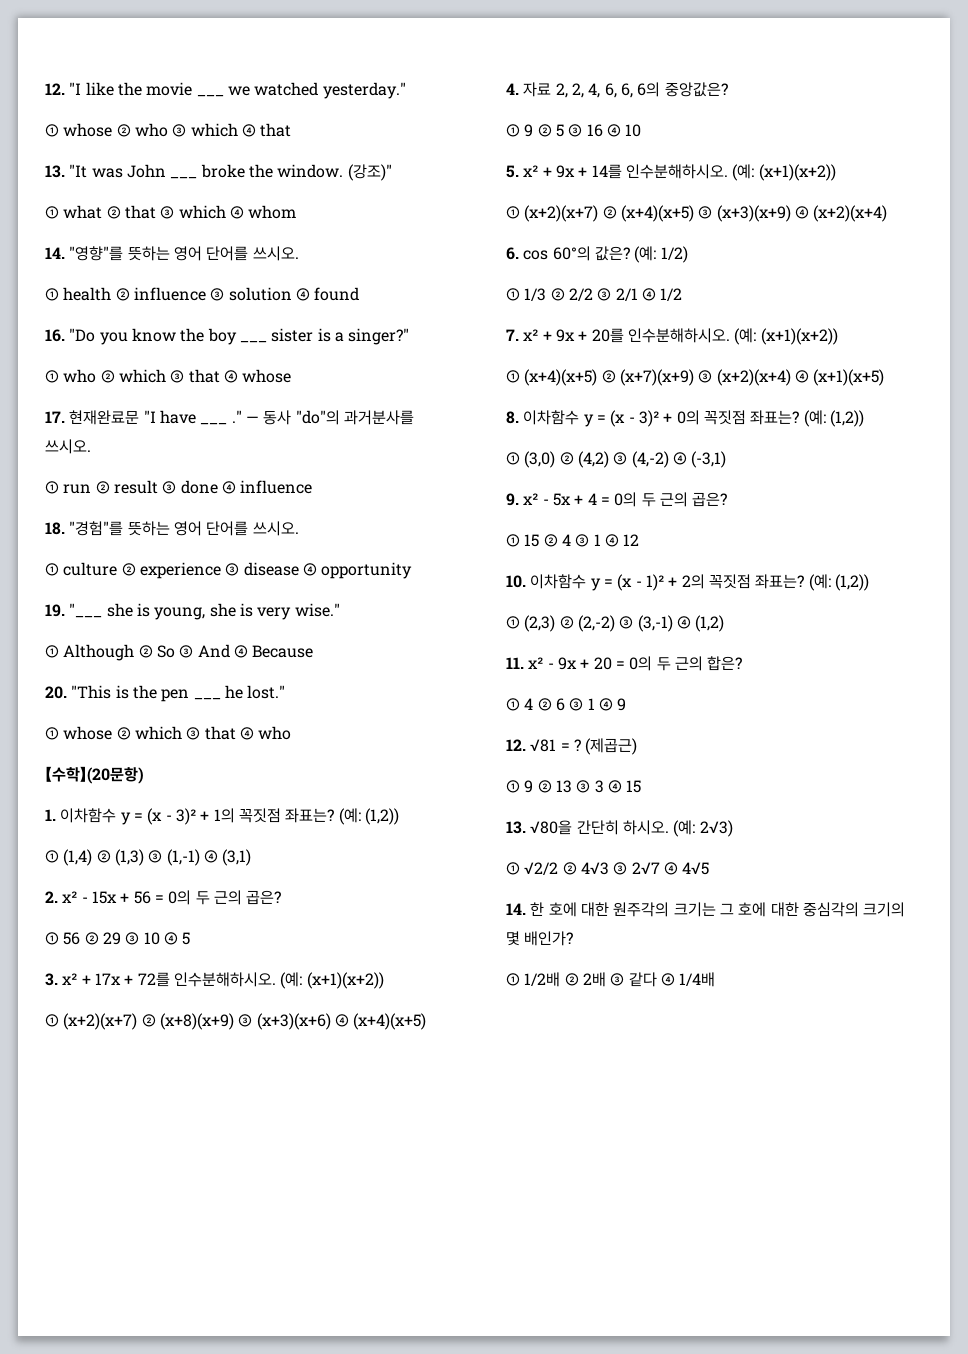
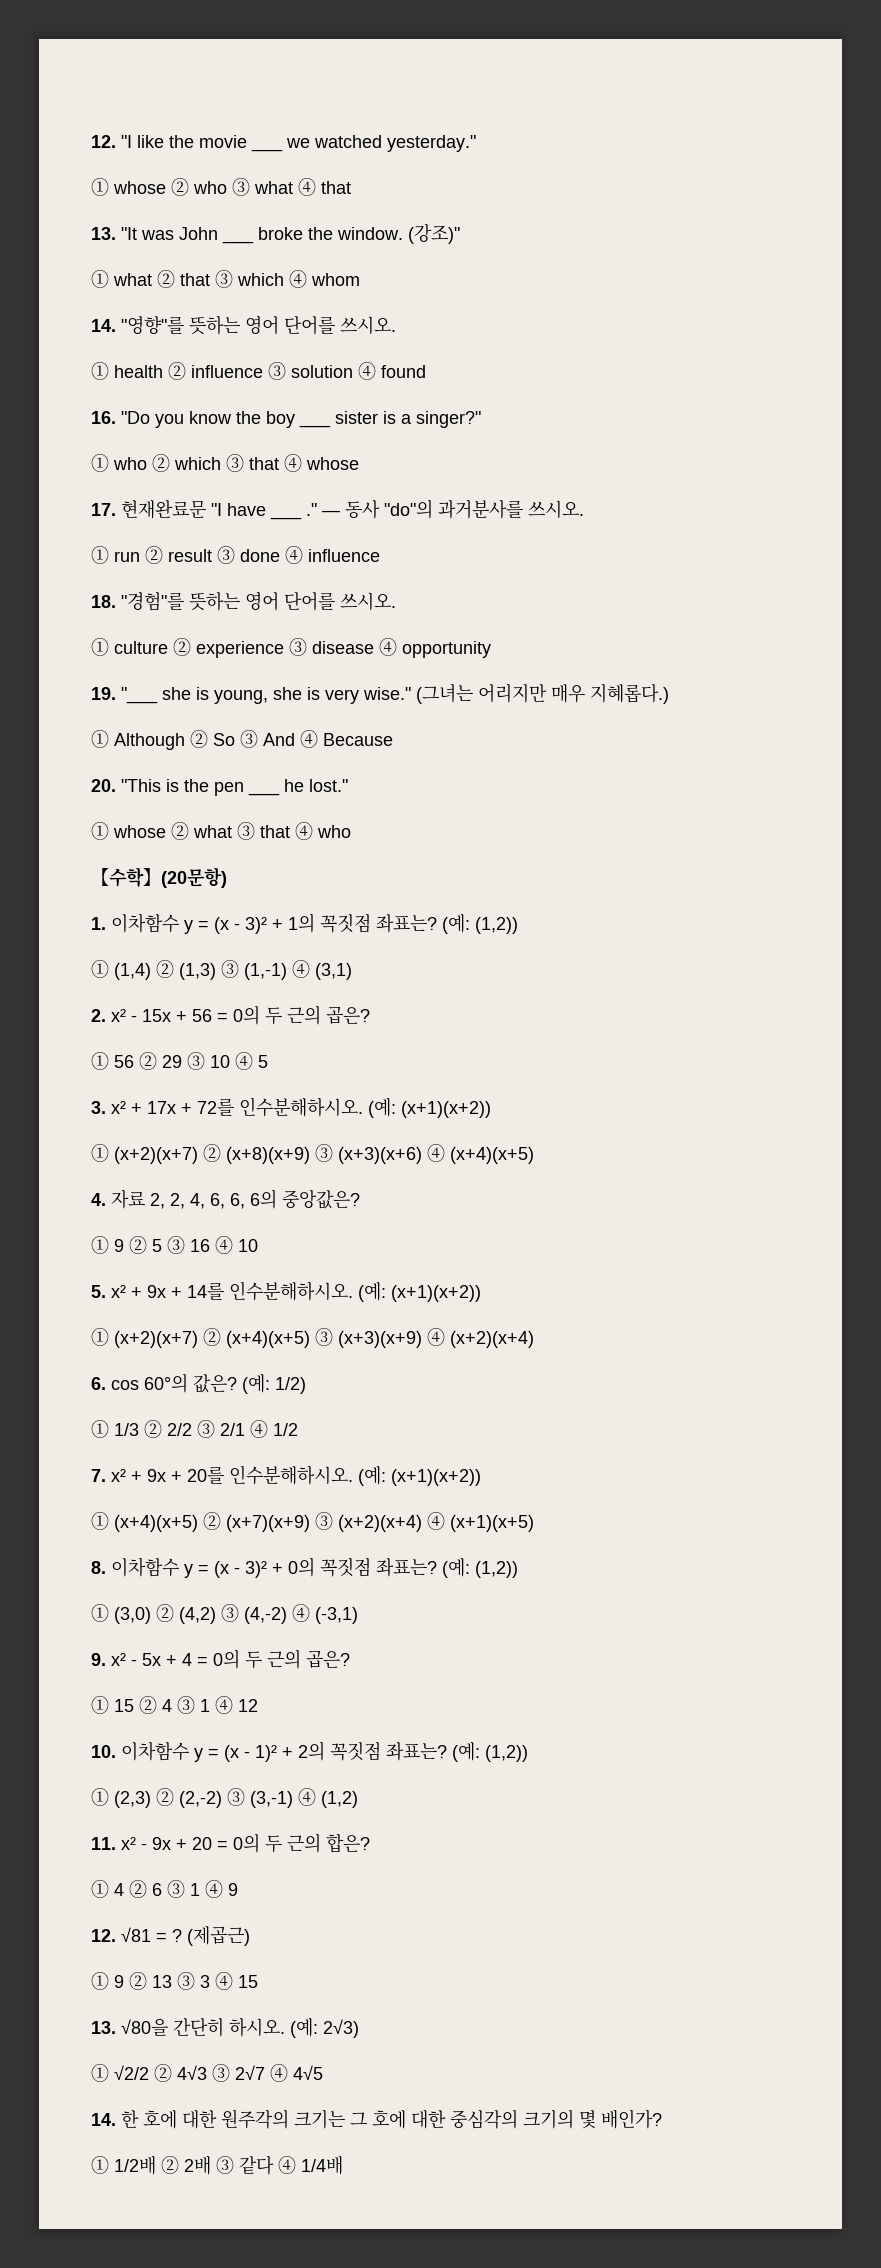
- ① whose ② who ③ which ④ that
+ ① whose ② who ③ what ④ that
+ (그녀는 어리지만 매우 지혜롭다.)
- ① whose ② which ③ that ④ who
+ ① whose ② what ③ that ④ who

